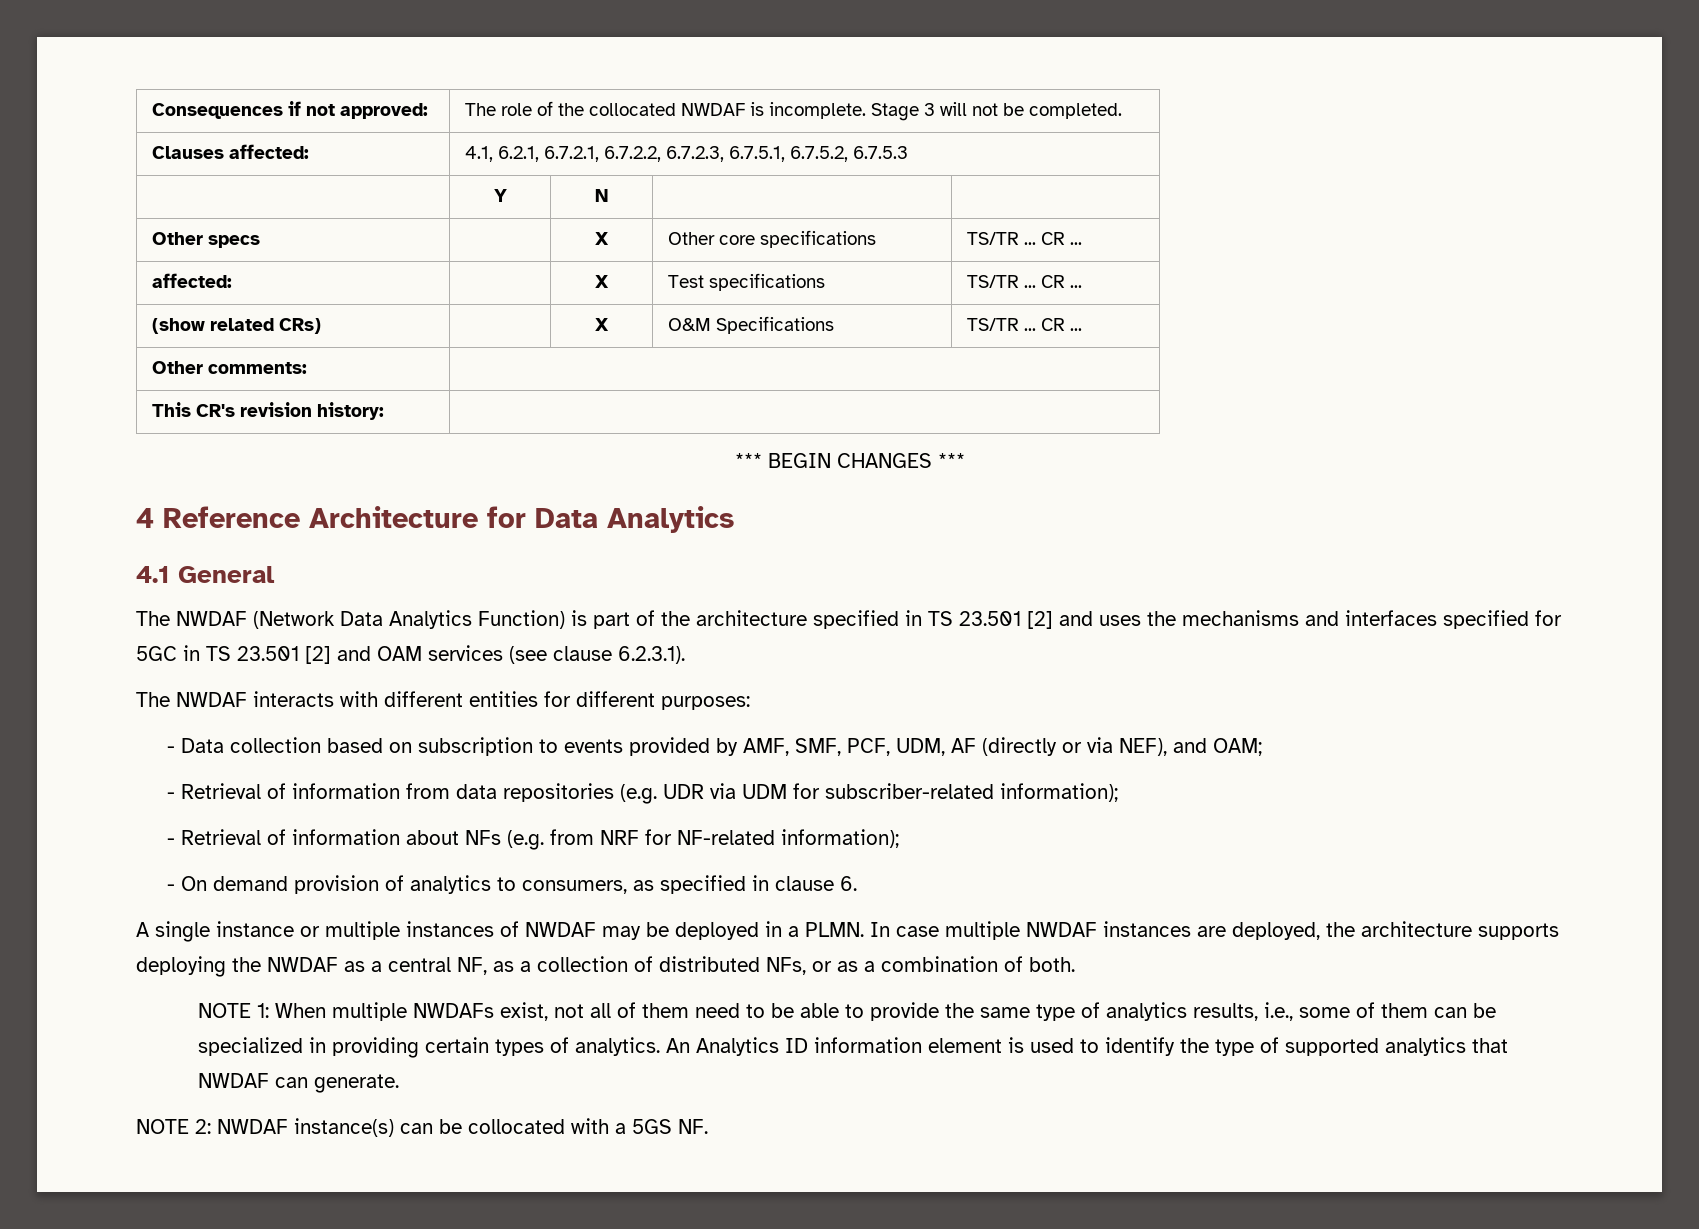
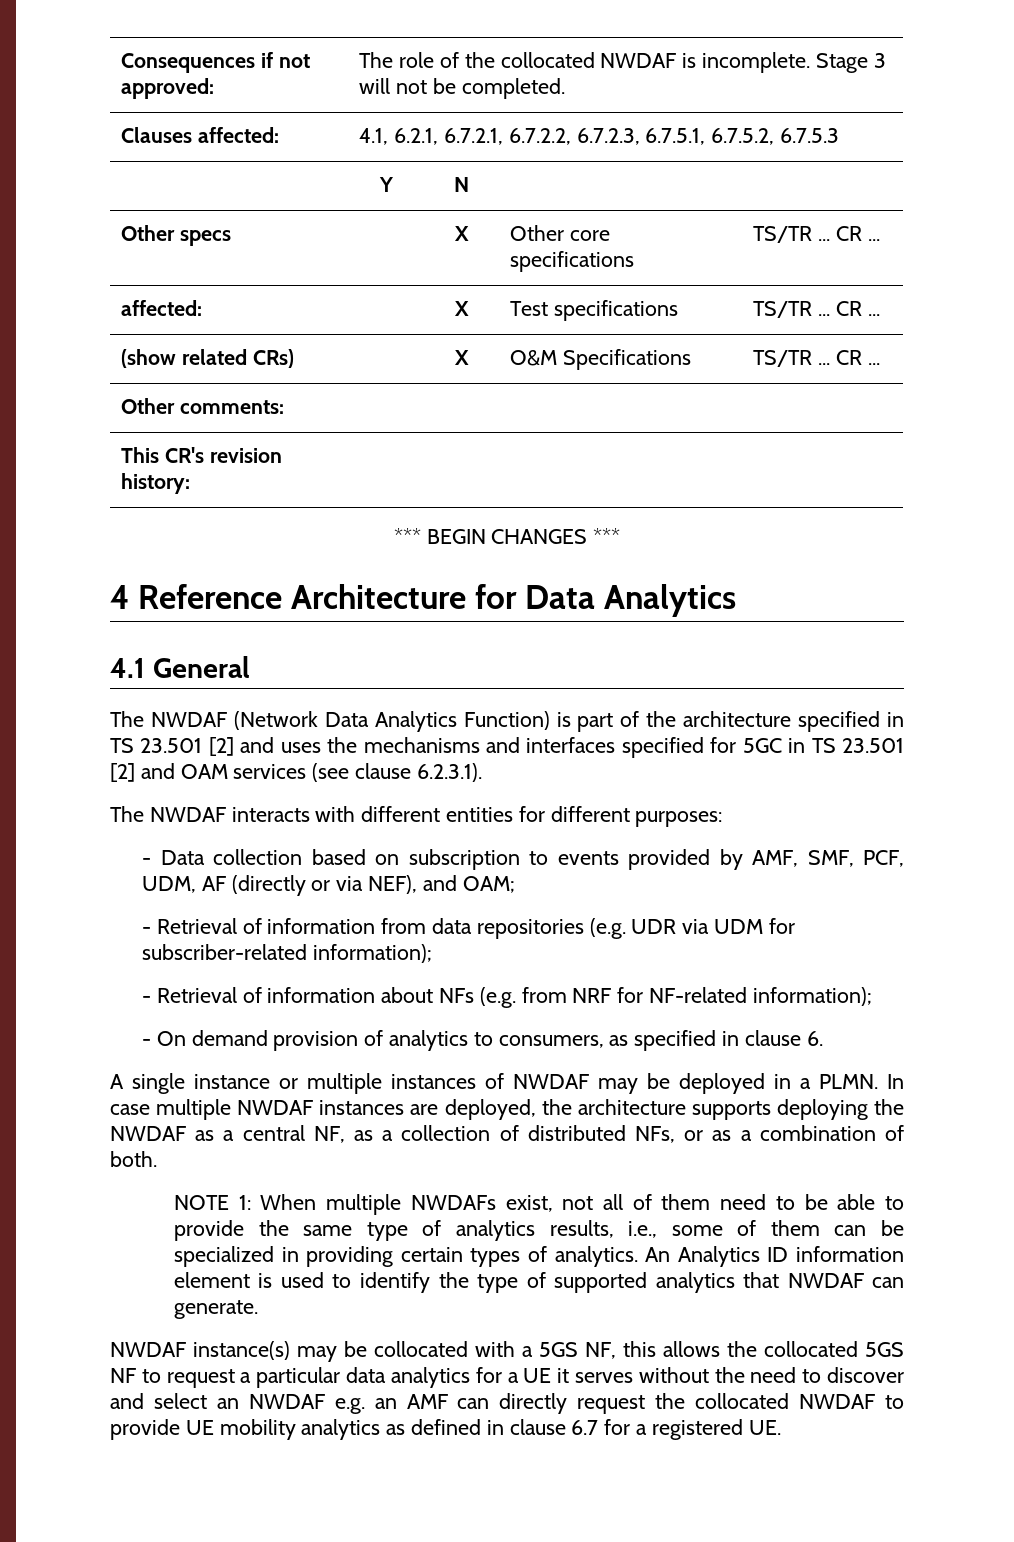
- NOTE 2: NWDAF instance(s) can be collocated with a 5GS NF.
+ NWDAF instance(s) may be collocated with a 5GS NF, this allows the collocated 5GS NF to request a particular data analytics for a UE it serves without the need to discover and select an NWDAF e.g. an AMF can directly request the collocated NWDAF to provide UE mobility analytics as defined in clause 6.7 for a registered UE.

